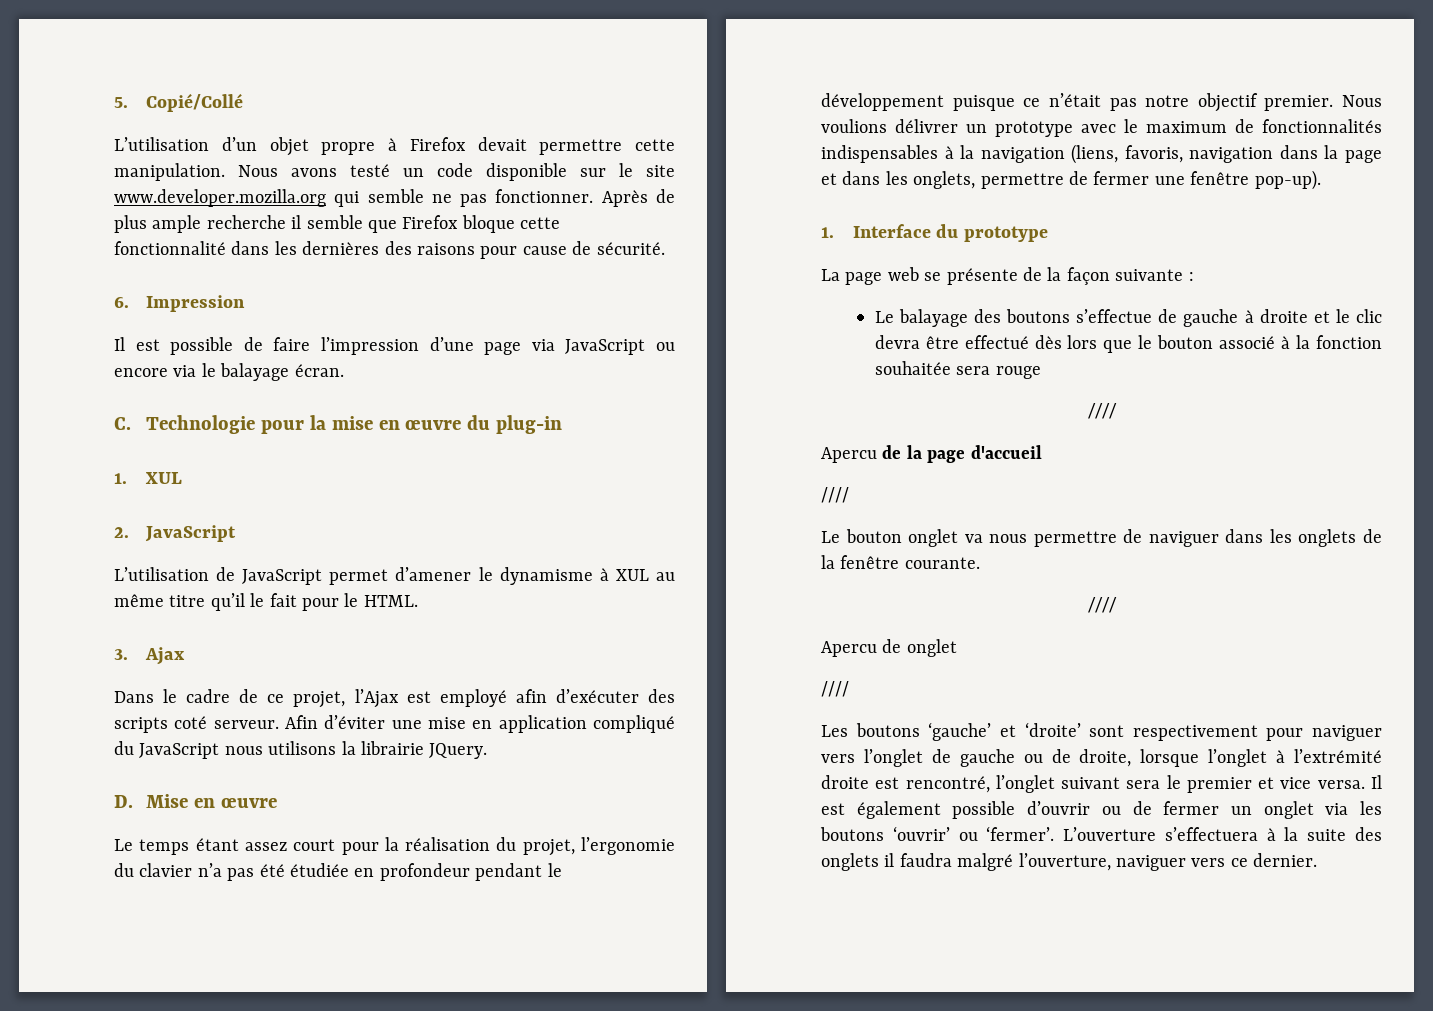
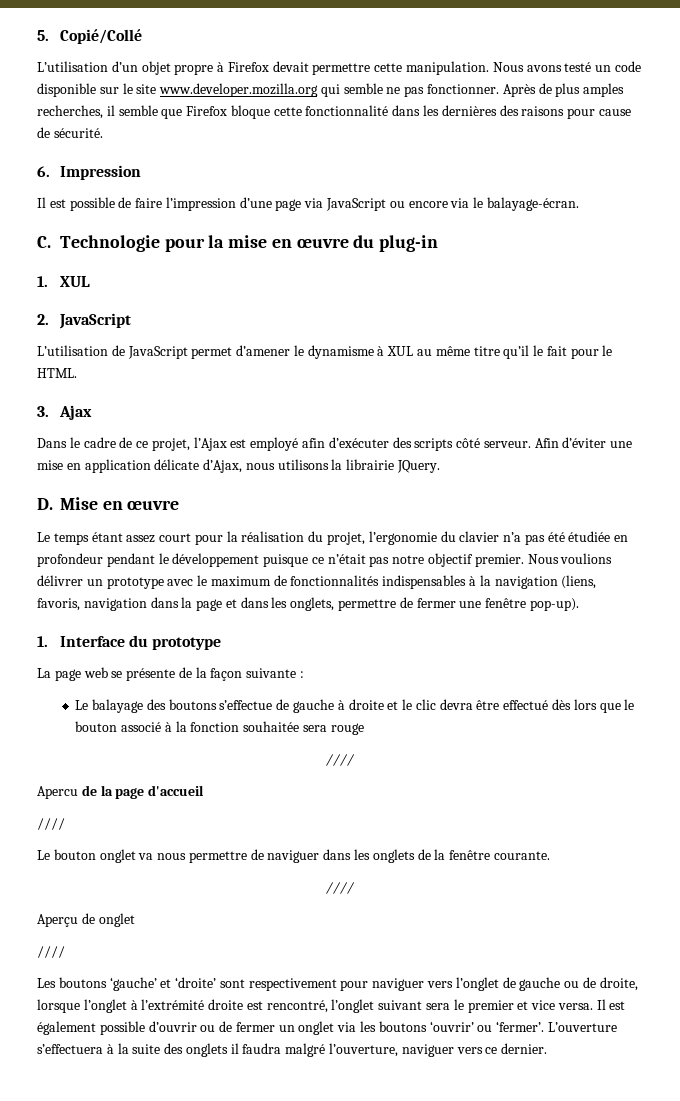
- Après de plus ample recherche il semble que Firefox bloque cette fonctionnalité dans les dernières des raisons pour cause de sécurité.
+ Après de plus amples recherches, il semble que Firefox bloque cette fonctionnalité dans les dernières des raisons pour cause de sécurité.
- Il est possible de faire l’impression d’une page via JavaScript ou encore via le balayage écran.
+ Il est possible de faire l’impression d’une page via JavaScript ou encore via le balayage-écran.
- Dans le cadre de ce projet, l’Ajax est employé afin d’exécuter des scripts coté serveur.
+ Dans le cadre de ce projet, l’Ajax est employé afin d’exécuter des scripts côté serveur.
- Afin d’éviter une mise en application compliqué du JavaScript nous utilisons la librairie JQuery.
+ Afin d’éviter une mise en application délicate d’Ajax, nous utilisons la librairie JQuery.
- Apercu de onglet
+ Aperçu de onglet

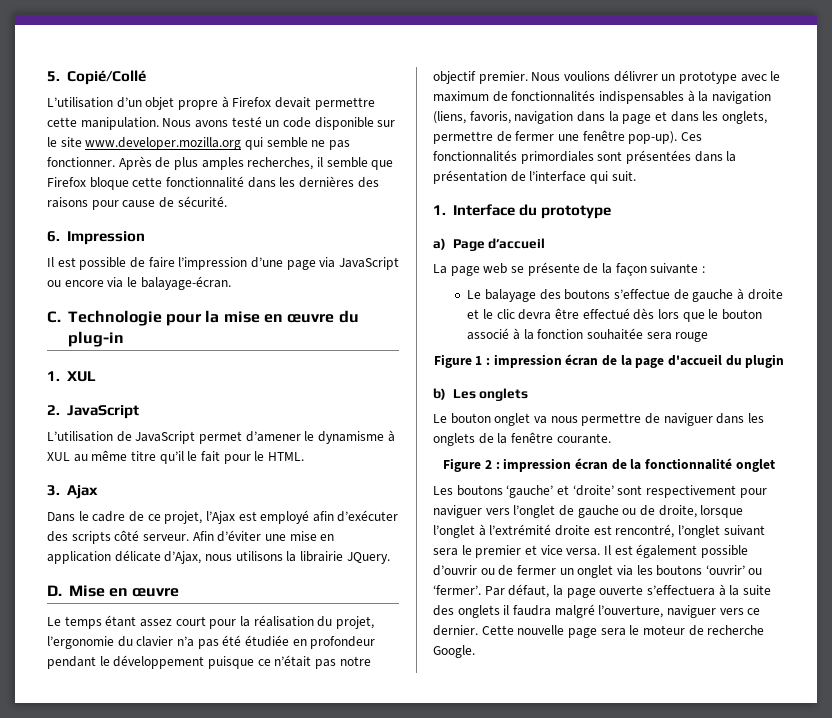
+ Ces fonctionnalités primordiales sont présentées dans la présentation de l’interface qui suit.
+ a) Page d’accueil
  Le balayage des boutons s’effectue de gauche à droite et le clic devra être effectué dès lors que le bouton associé à la fonction souhaitée sera rouge
- ////
- Apercu de la page d'accueil
- ////
+ Figure 1 : impression écran de la page d'accueil du plugin
+ b) Les onglets
  Le bouton onglet va nous permettre de naviguer dans les onglets de la fenêtre courante.
- ////
- Aperçu de onglet
- ////
+ Figure 2 : impression écran de la fonctionnalité onglet
- L’ouverture s’effectuera à la suite des onglets il faudra malgré l’ouverture, naviguer vers ce dernier.
+ Par défaut, la page ouverte s’effectuera à la suite des onglets il faudra malgré l’ouverture, naviguer vers ce dernier.
+ Cette nouvelle page sera le moteur de recherche Google.

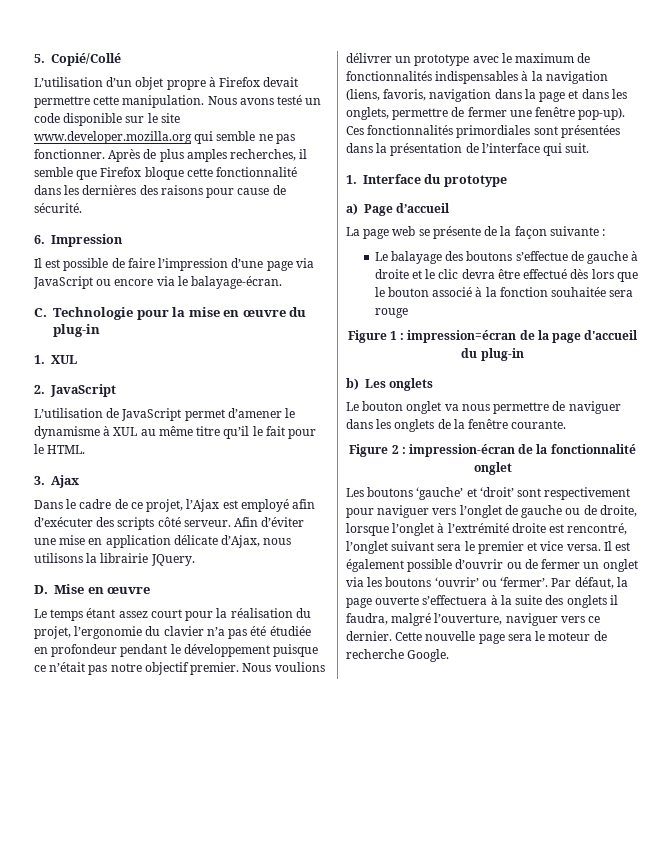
- Figure 1 : impression écran de la page d'accueil du plugin
+ Figure 1 : impression=écran de la page d'accueil du plug-in
- Figure 2 : impression écran de la fonctionnalité onglet
+ Figure 2 : impression-écran de la fonctionnalité onglet
- Les boutons ‘gauche’ et ‘droite’ sont respectivement pour naviguer vers l’onglet de gauche ou de droite, lorsque l’onglet à l’extrémité droite est rencontré, l’onglet suivant sera le premier et vice versa.
+ Les boutons ‘gauche’ et ‘droit’ sont respectivement pour naviguer vers l’onglet de gauche ou de droite, lorsque l’onglet à l’extrémité droite est rencontré, l’onglet suivant sera le premier et vice versa.
- Par défaut, la page ouverte s’effectuera à la suite des onglets il faudra malgré l’ouverture, naviguer vers ce dernier.
+ Par défaut, la page ouverte s’effectuera à la suite des onglets il faudra, malgré l’ouverture, naviguer vers ce dernier.

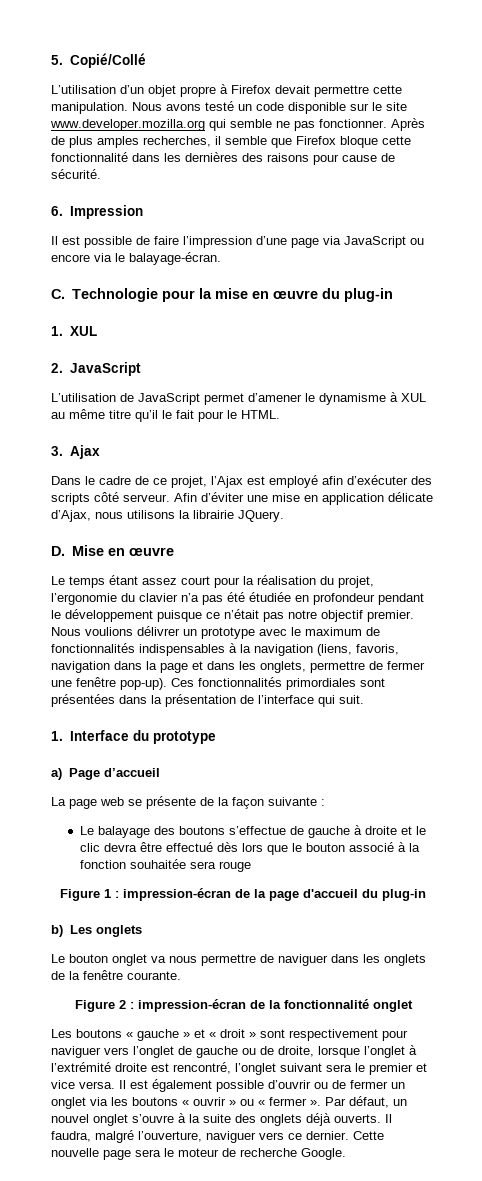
- Figure 1 : impression=écran de la page d'accueil du plug-in
+ Figure 1 : impression-écran de la page d'accueil du plug-in
- Les boutons ‘gauche’ et ‘droit’ sont respectivement pour naviguer vers l’onglet de gauche ou de droite, lorsque l’onglet à l’extrémité droite est rencontré, l’onglet suivant sera le premier et vice versa.
+ Les boutons « gauche » et « droit » sont respectivement pour naviguer vers l’onglet de gauche ou de droite, lorsque l’onglet à l’extrémité droite est rencontré, l’onglet suivant sera le premier et vice versa.
- Il est également possible d’ouvrir ou de fermer un onglet via les boutons ‘ouvrir’ ou ‘fermer’. Par défaut, la page ouverte s’effectuera à la suite des onglets il faudra, malgré l’ouverture, naviguer vers ce dernier.
+ Il est également possible d’ouvrir ou de fermer un onglet via les boutons « ouvrir » ou « fermer ». Par défaut, un nouvel onglet s’ouvre à la suite des onglets déjà ouverts. Il faudra, malgré l’ouverture, naviguer vers ce dernier.

